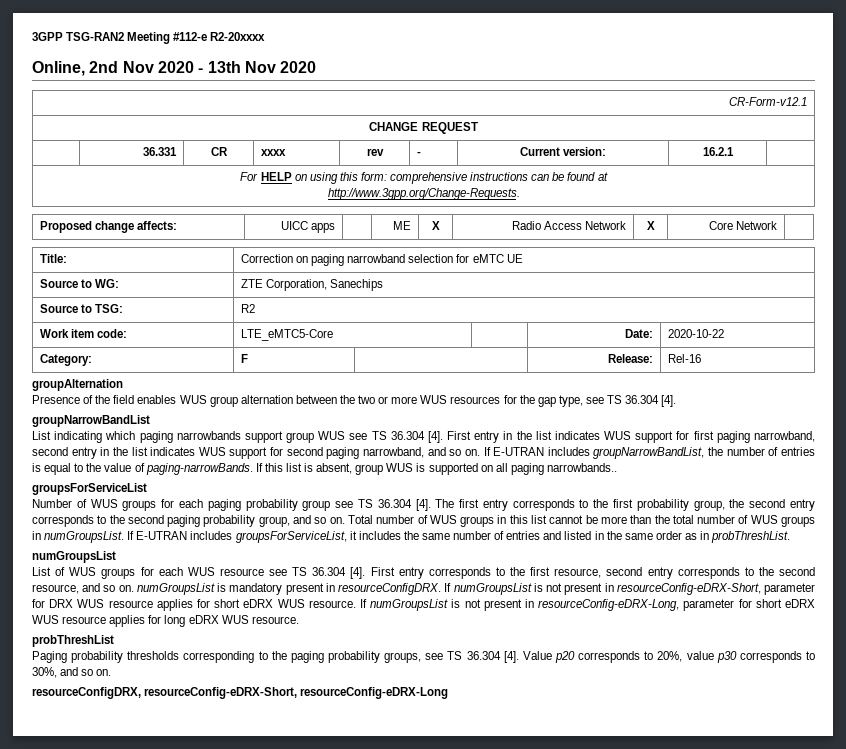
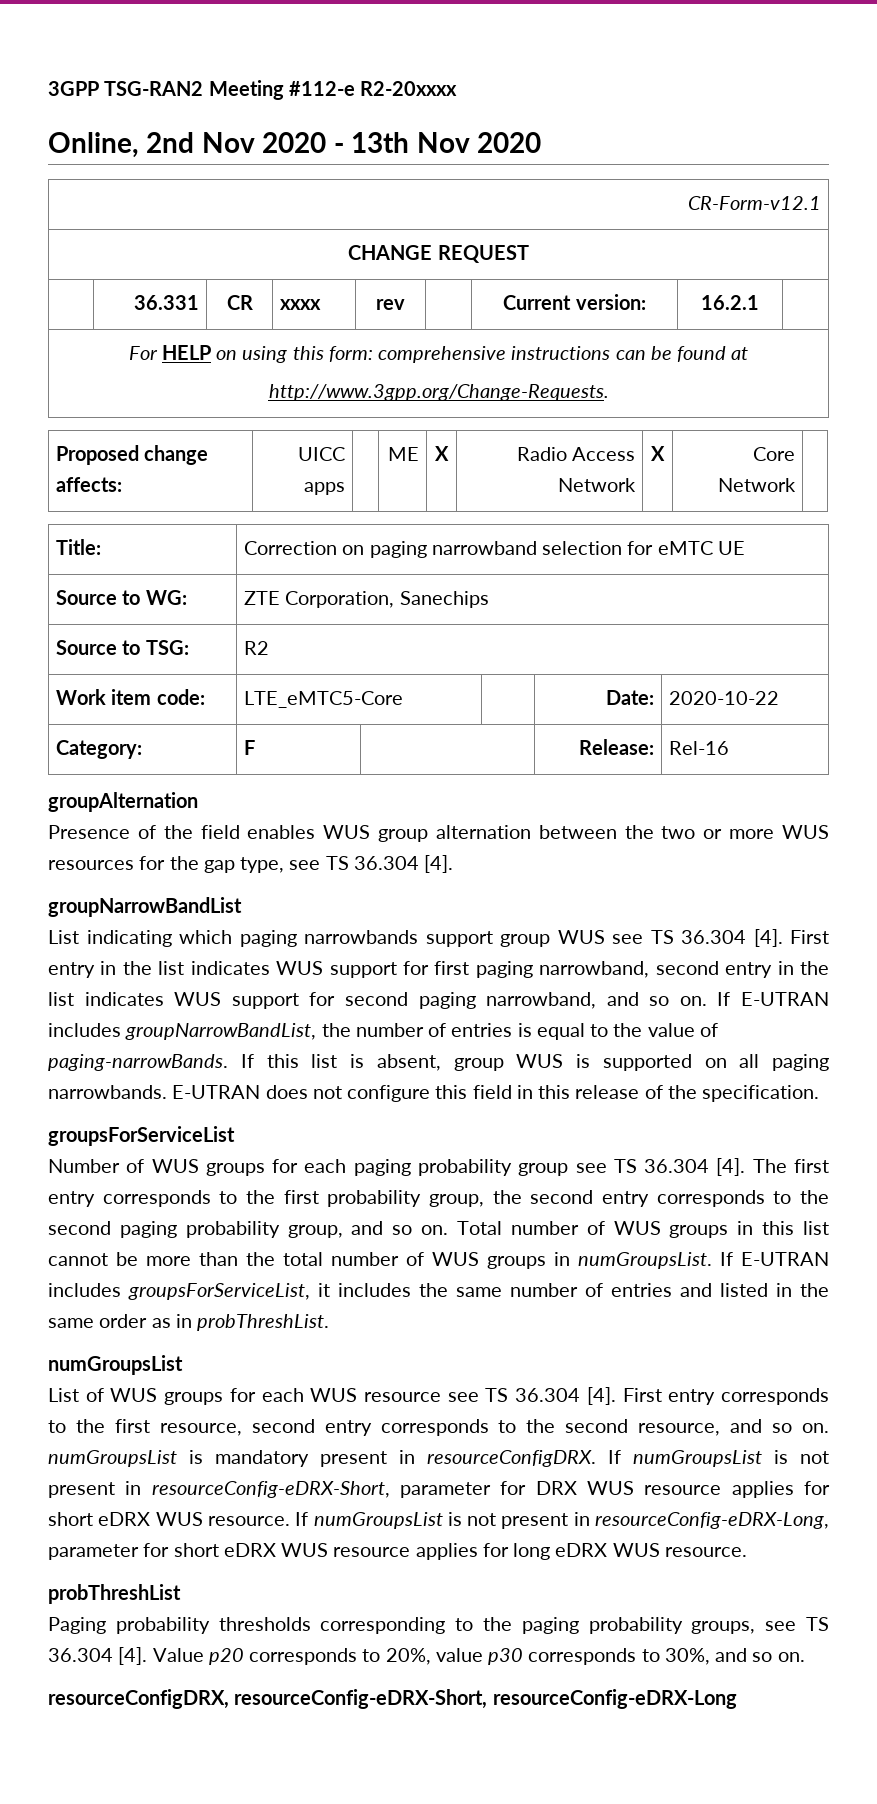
- | 36.331 | CR | xxxx | rev | - | Current version: | 16.2.1 |
+ | 36.331 | CR | xxxx | rev | | Current version: | 16.2.1 |
- If this list is absent, group WUS is supported on all paging narrowbands..
+ If this list is absent, group WUS is supported on all paging narrowbands. E-UTRAN does not configure this field in this release of the specification.

